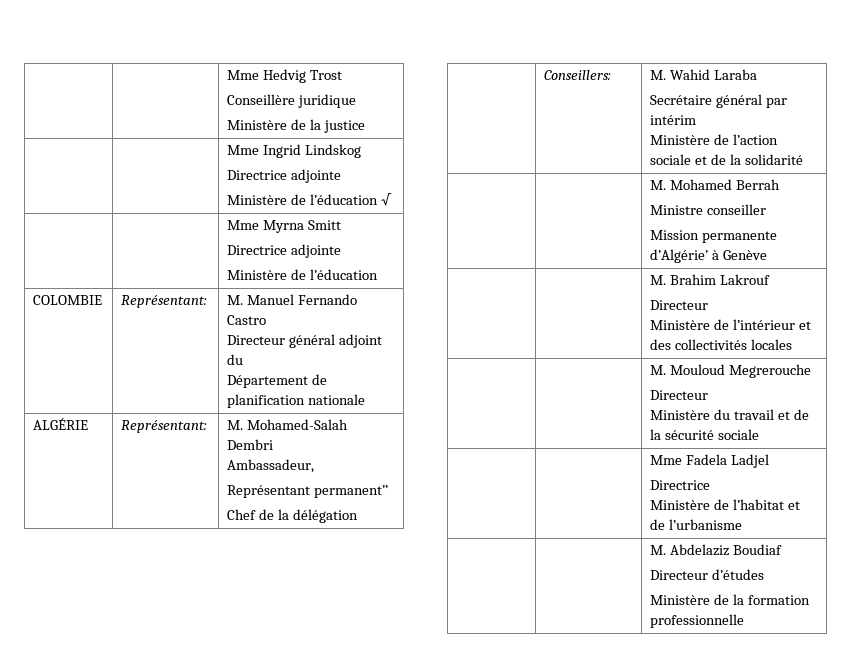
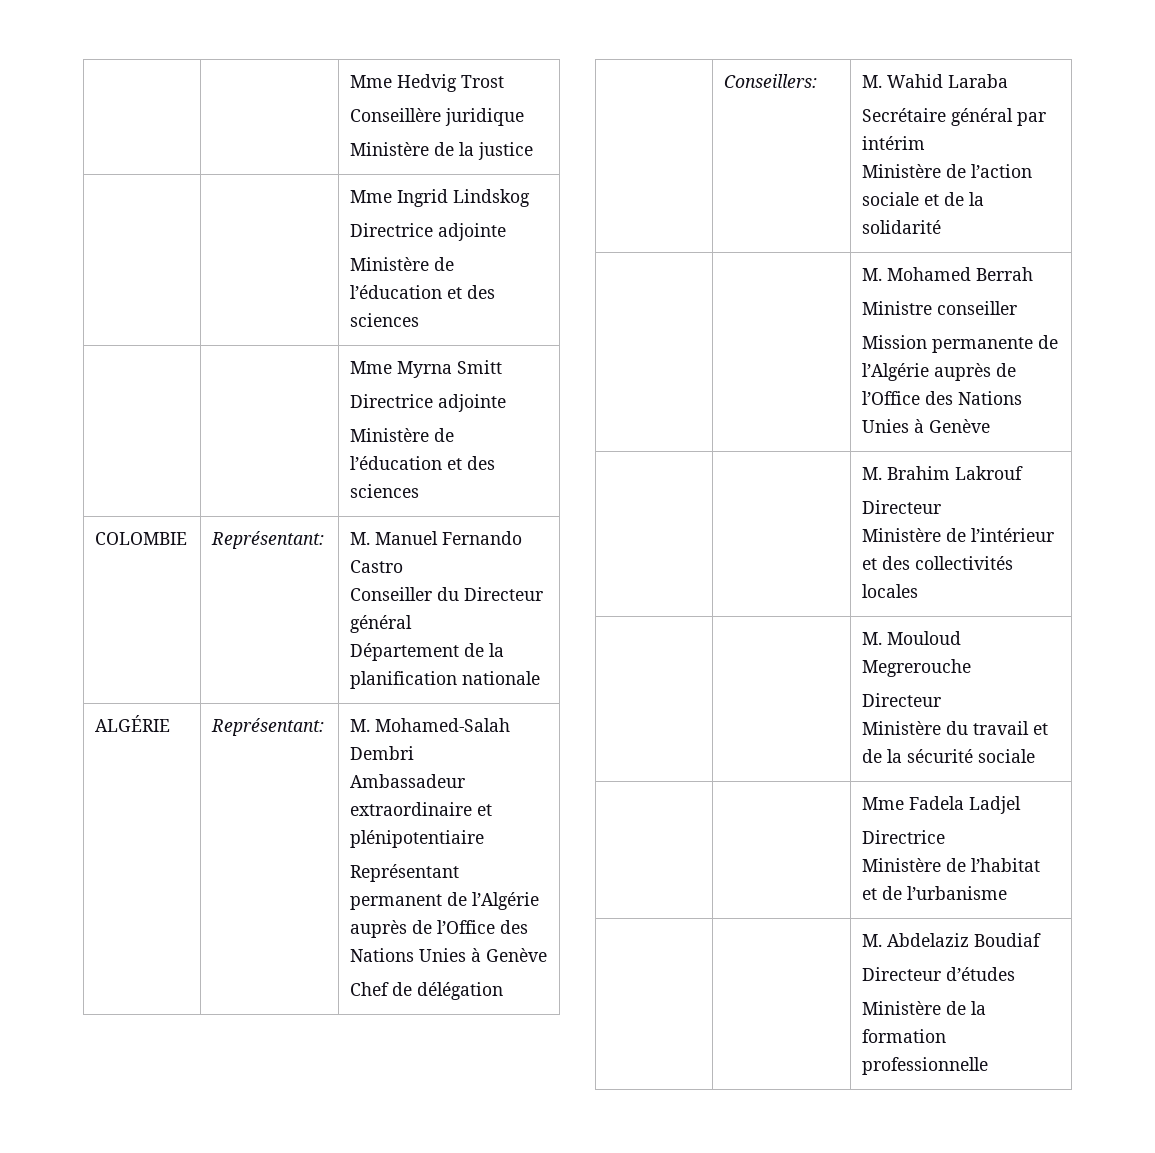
  | | Mme Ingrid Lindskog
  Directrice adjointe
- Ministère de l’éducation √
+ Ministère de l’éducation et des sciences
  | | Mme Myrna Smitt
  Directrice adjointe
- Ministère de l’éducation
+ Ministère de l’éducation et des sciences
  COLOMBIE | Représentant: | M. Manuel Fernando Castro
- Directeur général adjoint du
- Département de planification nationale
+ Conseiller du Directeur général
+ Département de la planification nationale
  ALGÉRIE | Représentant: | M. Mohamed-Salah Dembri
- Ambassadeur,
- Représentant permanent’’
- Chef de la délégation
+ Ambassadeur extraordinaire et plénipotentiaire
+ Représentant permanent de l’Algérie auprès de l’Office des Nations Unies à Genève
+ Chef de délégation
  | | M. Mohamed Berrah
  Ministre conseiller
- Mission permanente d’Algérie’ à Genève
+ Mission permanente de l’Algérie auprès de l’Office des Nations Unies à Genève

